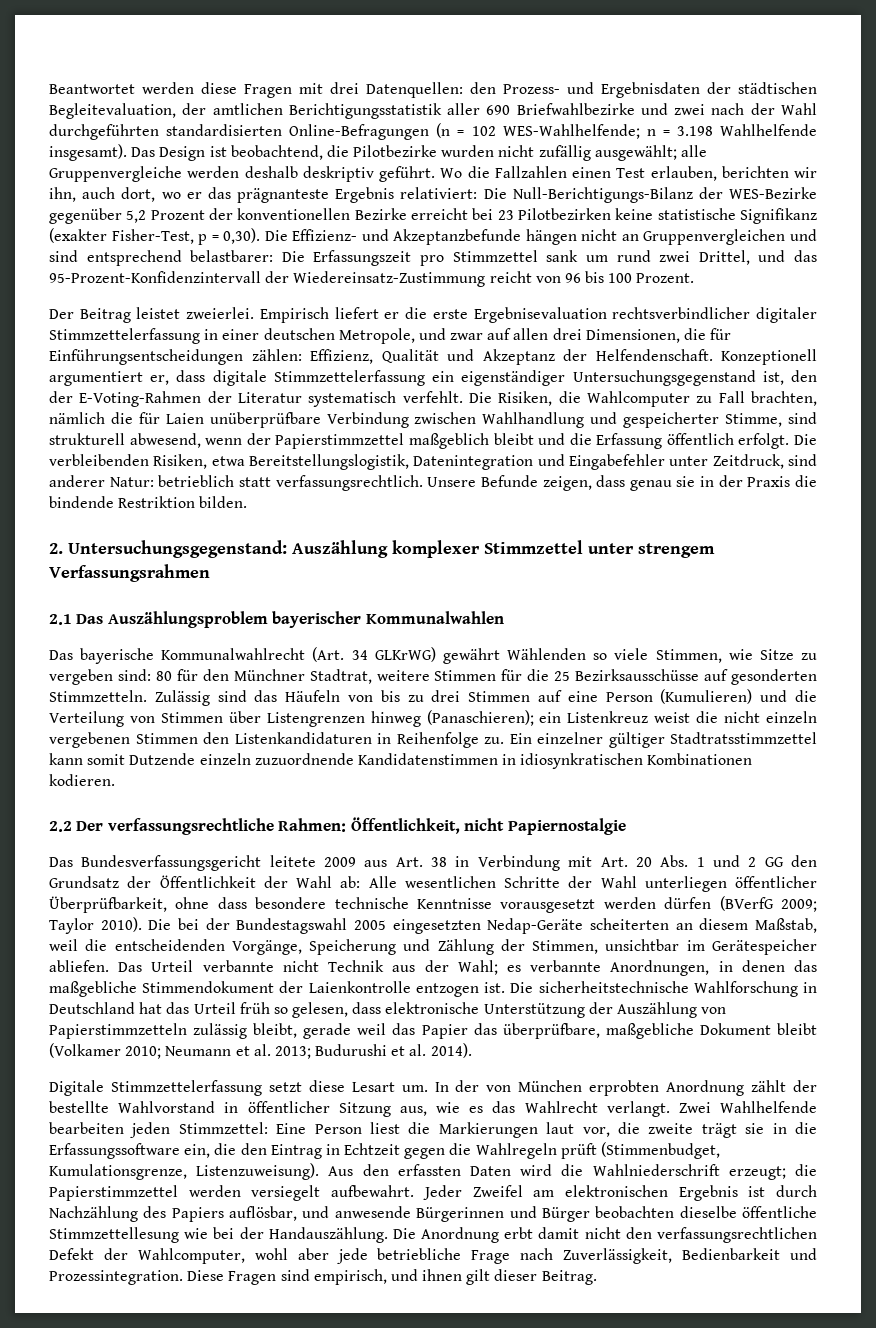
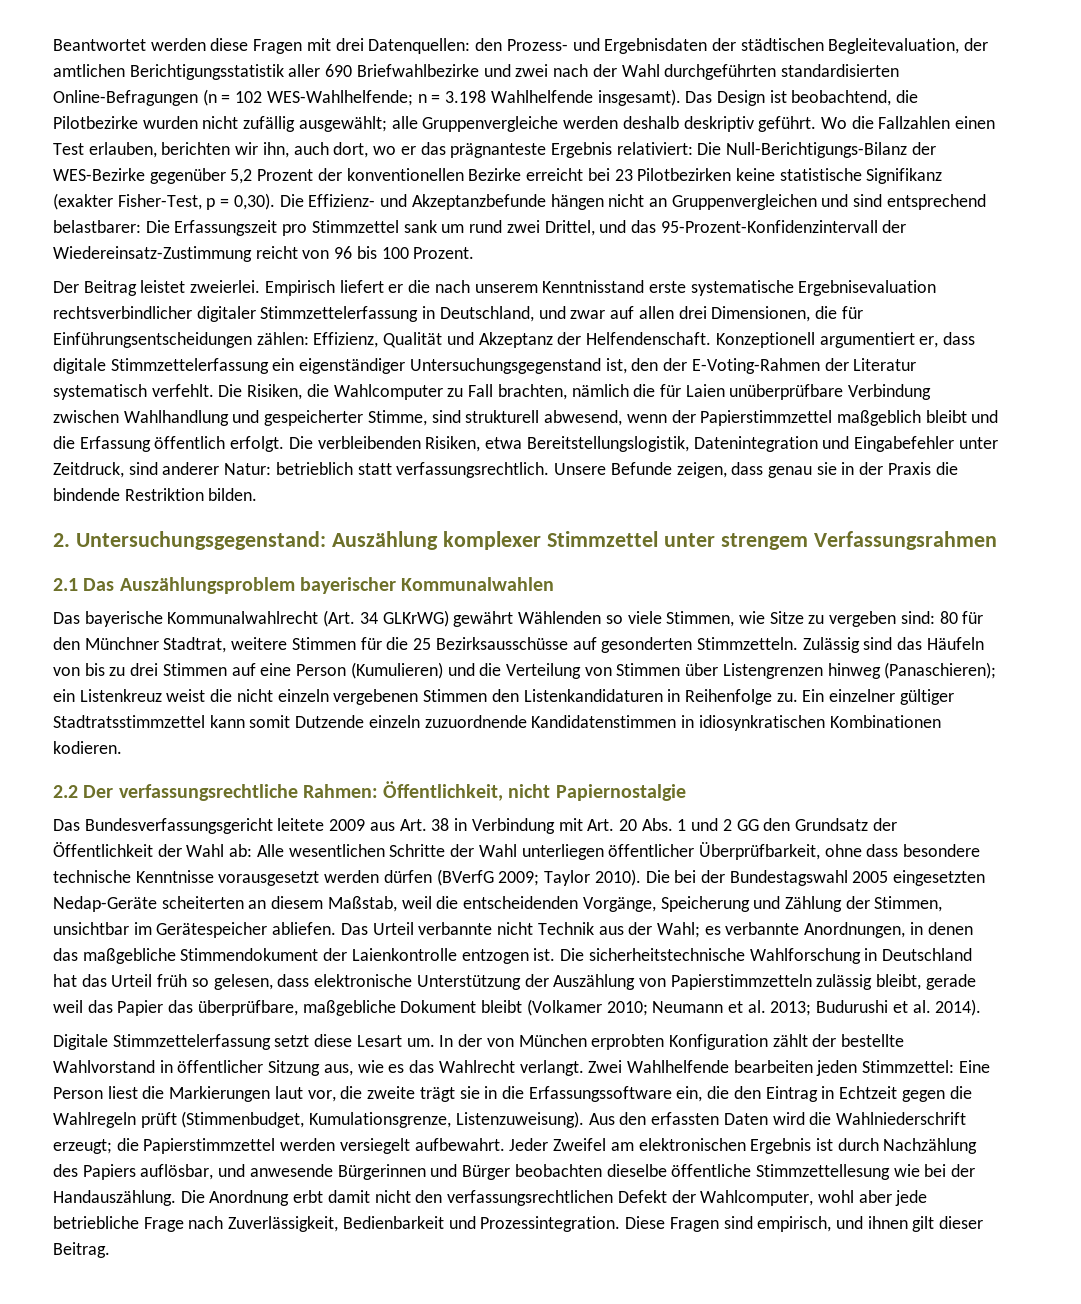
- Empirisch liefert er die erste Ergebnisevaluation rechtsverbindlicher digitaler Stimmzettelerfassung in einer deutschen Metropole, und zwar auf allen drei Dimensionen, die für Einführungsentscheidungen zählen: Effizienz, Qualität und Akzeptanz der Helfendenschaft.
+ Empirisch liefert er die nach unserem Kenntnisstand erste systematische Ergebnisevaluation rechtsverbindlicher digitaler Stimmzettelerfassung in Deutschland, und zwar auf allen drei Dimensionen, die für Einführungsentscheidungen zählen: Effizienz, Qualität und Akzeptanz der Helfendenschaft.
- In der von München erprobten Anordnung zählt der bestellte Wahlvorstand in öffentlicher Sitzung aus, wie es das Wahlrecht verlangt.
+ In der von München erprobten Konfiguration zählt der bestellte Wahlvorstand in öffentlicher Sitzung aus, wie es das Wahlrecht verlangt.

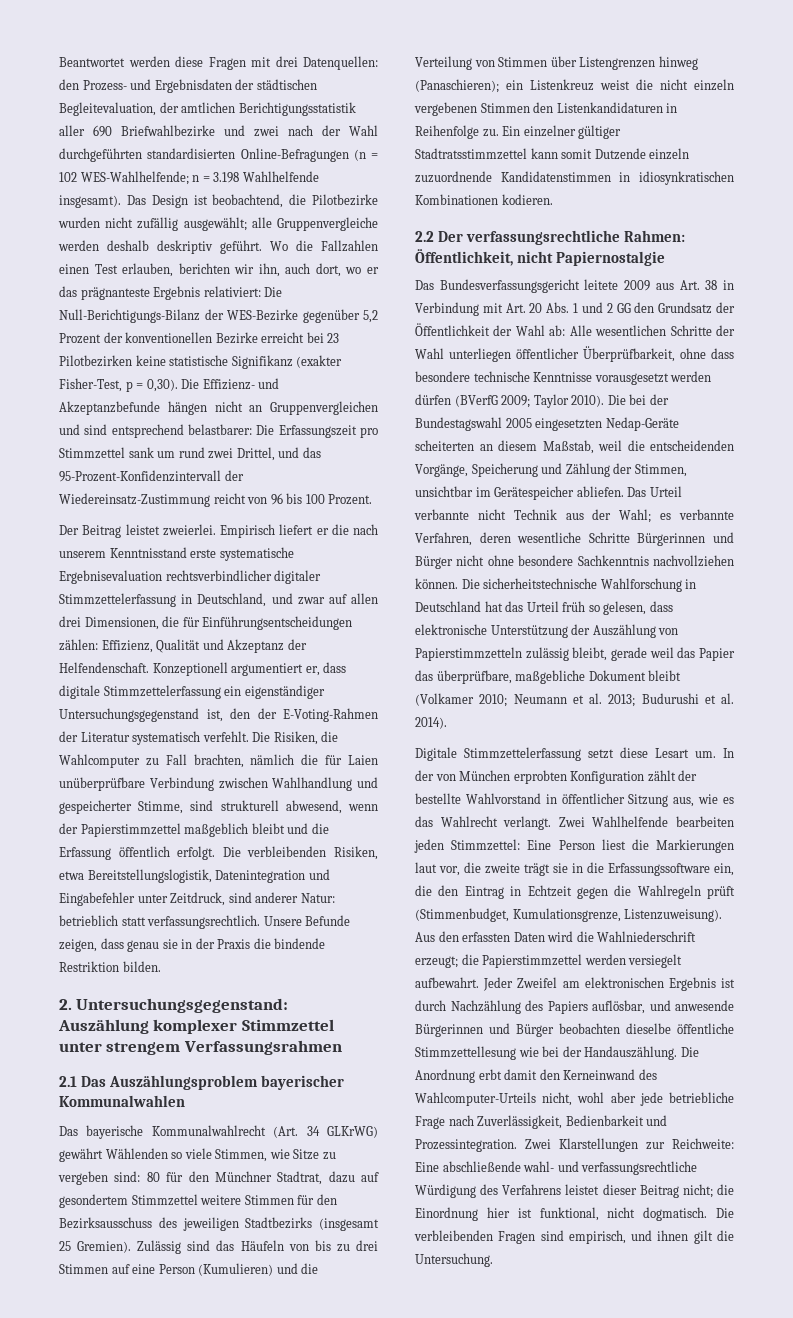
- Das bayerische Kommunalwahlrecht (Art. 34 GLKrWG) gewährt Wählenden so viele Stimmen, wie Sitze zu vergeben sind: 80 für den Münchner Stadtrat, weitere Stimmen für die 25 Bezirksausschüsse auf gesonderten Stimmzetteln.
+ Das bayerische Kommunalwahlrecht (Art. 34 GLKrWG) gewährt Wählenden so viele Stimmen, wie Sitze zu vergeben sind: 80 für den Münchner Stadtrat, dazu auf gesondertem Stimmzettel weitere Stimmen für den Bezirksausschuss des jeweiligen Stadtbezirks (insgesamt 25 Gremien).
- Das Urteil verbannte nicht Technik aus der Wahl; es verbannte Anordnungen, in denen das maßgebliche Stimmendokument der Laienkontrolle entzogen ist.
+ Das Urteil verbannte nicht Technik aus der Wahl; es verbannte Verfahren, deren wesentliche Schritte Bürgerinnen und Bürger nicht ohne besondere Sachkenntnis nachvollziehen können.
- Die Anordnung erbt damit nicht den verfassungsrechtlichen Defekt der Wahlcomputer, wohl aber jede betriebliche Frage nach Zuverlässigkeit, Bedienbarkeit und Prozessintegration.
+ Die Anordnung erbt damit den Kerneinwand des Wahlcomputer-Urteils nicht, wohl aber jede betriebliche Frage nach Zuverlässigkeit, Bedienbarkeit und Prozessintegration.
- Diese Fragen sind empirisch, und ihnen gilt dieser Beitrag.
+ Zwei Klarstellungen zur Reichweite: Eine abschließende wahl- und verfassungsrechtliche Würdigung des Verfahrens leistet dieser Beitrag nicht; die Einordnung hier ist funktional, nicht dogmatisch. Die verbleibenden Fragen sind empirisch, und ihnen gilt die Untersuchung.

